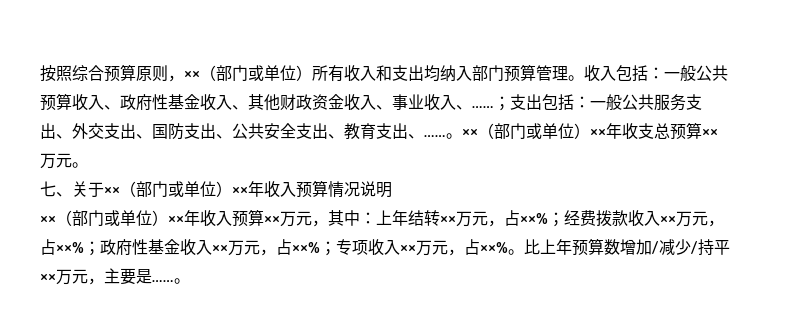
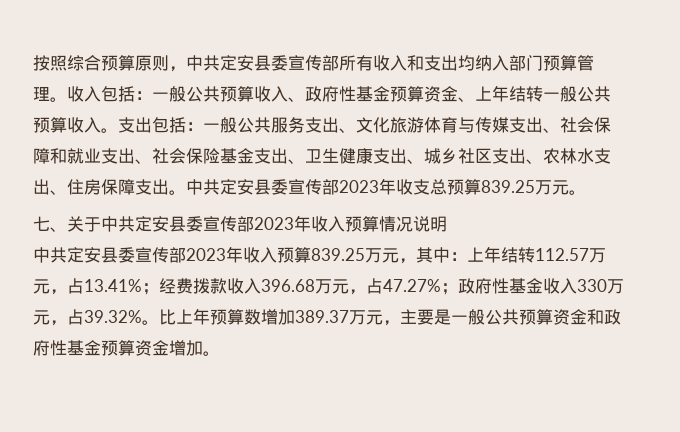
- 按照综合预算原则，××（部门或单位）所有收入和支出均纳入部门预算管理。
+ 按照综合预算原则，中共定安县委宣传部所有收入和支出均纳入部门预算管理。
- 收入包括：一般公共预算收入、政府性基金收入、其他财政资金收入、事业收入、……；支出包括：一般公共服务支出、外交支出、国防支出、公共安全支出、教育支出、……。××（部门或单位）××年收支总预算××万元。
+ 收入包括：一般公共预算收入、政府性基金预算资金、上年结转一般公共预算收入。支出包括：一般公共服务支出、文化旅游体育与传媒支出、社会保障和就业支出、社会保险基金支出、卫生健康支出、城乡社区支出、农林水支出、住房保障支出。中共定安县委宣传部2023年收支总预算839.25万元。
- 七、关于××（部门或单位）××年收入预算情况说明
+ 七、关于中共定安县委宣传部2023年收入预算情况说明
- ××（部门或单位）××年收入预算××万元，其中：上年结转××万元，占××%；经费拨款收入××万元，占××%；政府性基金收入××万元，占××%；专项收入××万元，占××%。
+ 中共定安县委宣传部2023年收入预算839.25万元，其中：上年结转112.57万元，占13.41%；经费拨款收入396.68万元，占47.27%；政府性基金收入330万元，占39.32%。
- 比上年预算数增加/减少/持平××万元，主要是……。
+ 比上年预算数增加389.37万元，主要是一般公共预算资金和政府性基金预算资金增加。

